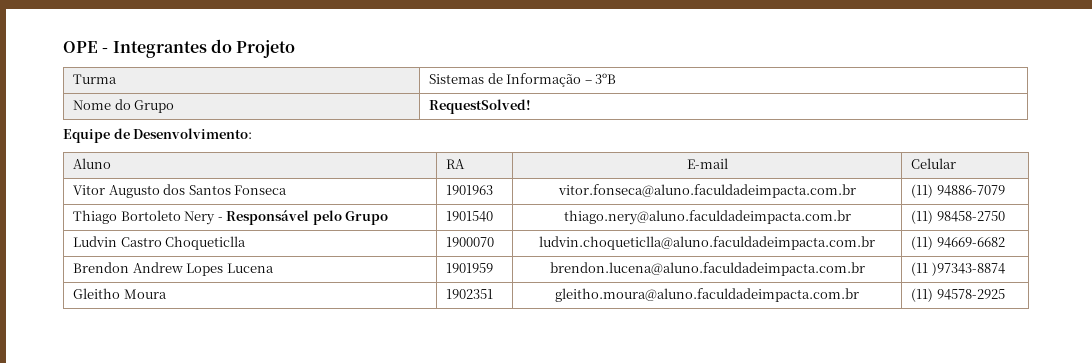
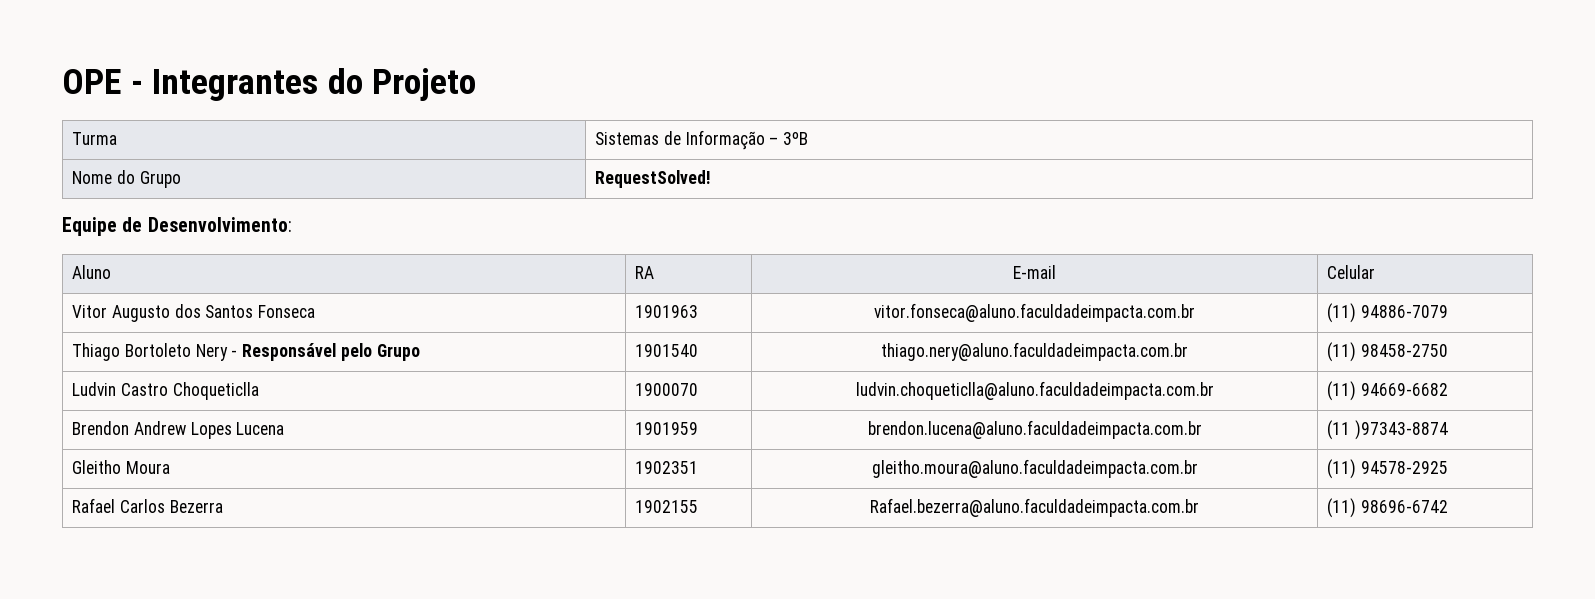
+ Rafael Carlos Bezerra | 1902155 | Rafael.bezerra@aluno.faculdadeimpacta.com.br | (11) 98696-6742

